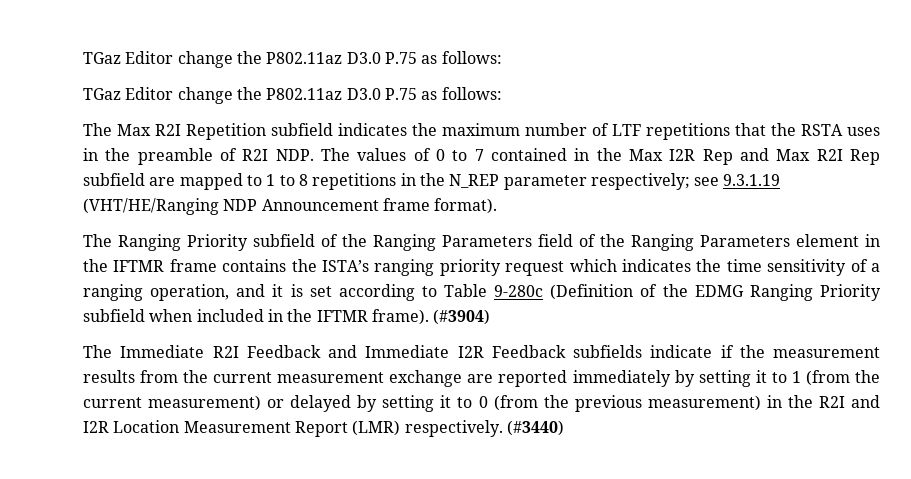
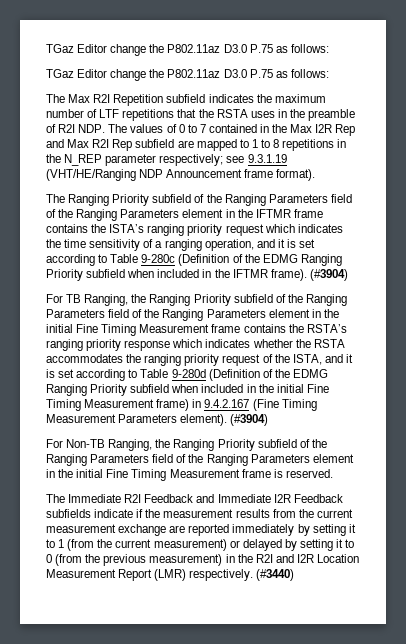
+ For TB Ranging, the Ranging Priority subfield of the Ranging Parameters field of the Ranging Parameters element in the initial Fine Timing Measurement frame contains the RSTA’s ranging priority response which indicates whether the RSTA accommodates the ranging priority request of the ISTA, and it is set according to Table 9-280d (Definition of the EDMG Ranging Priority subfield when included in the initial Fine Timing Measurement frame) in 9.4.2.167 (Fine Timing Measurement Parameters element). (#3904)
+ For Non-TB Ranging, the Ranging Priority subfield of the Ranging Parameters field of the Ranging Parameters element in the initial Fine Timing Measurement frame is reserved.

